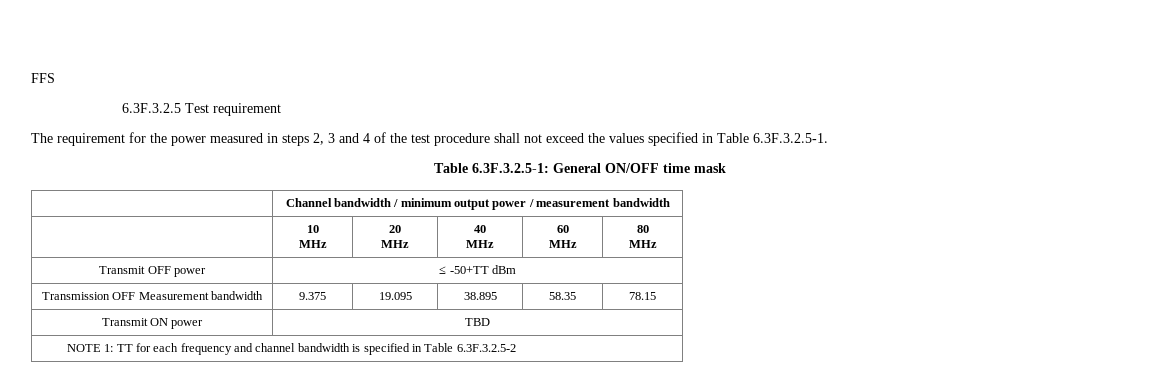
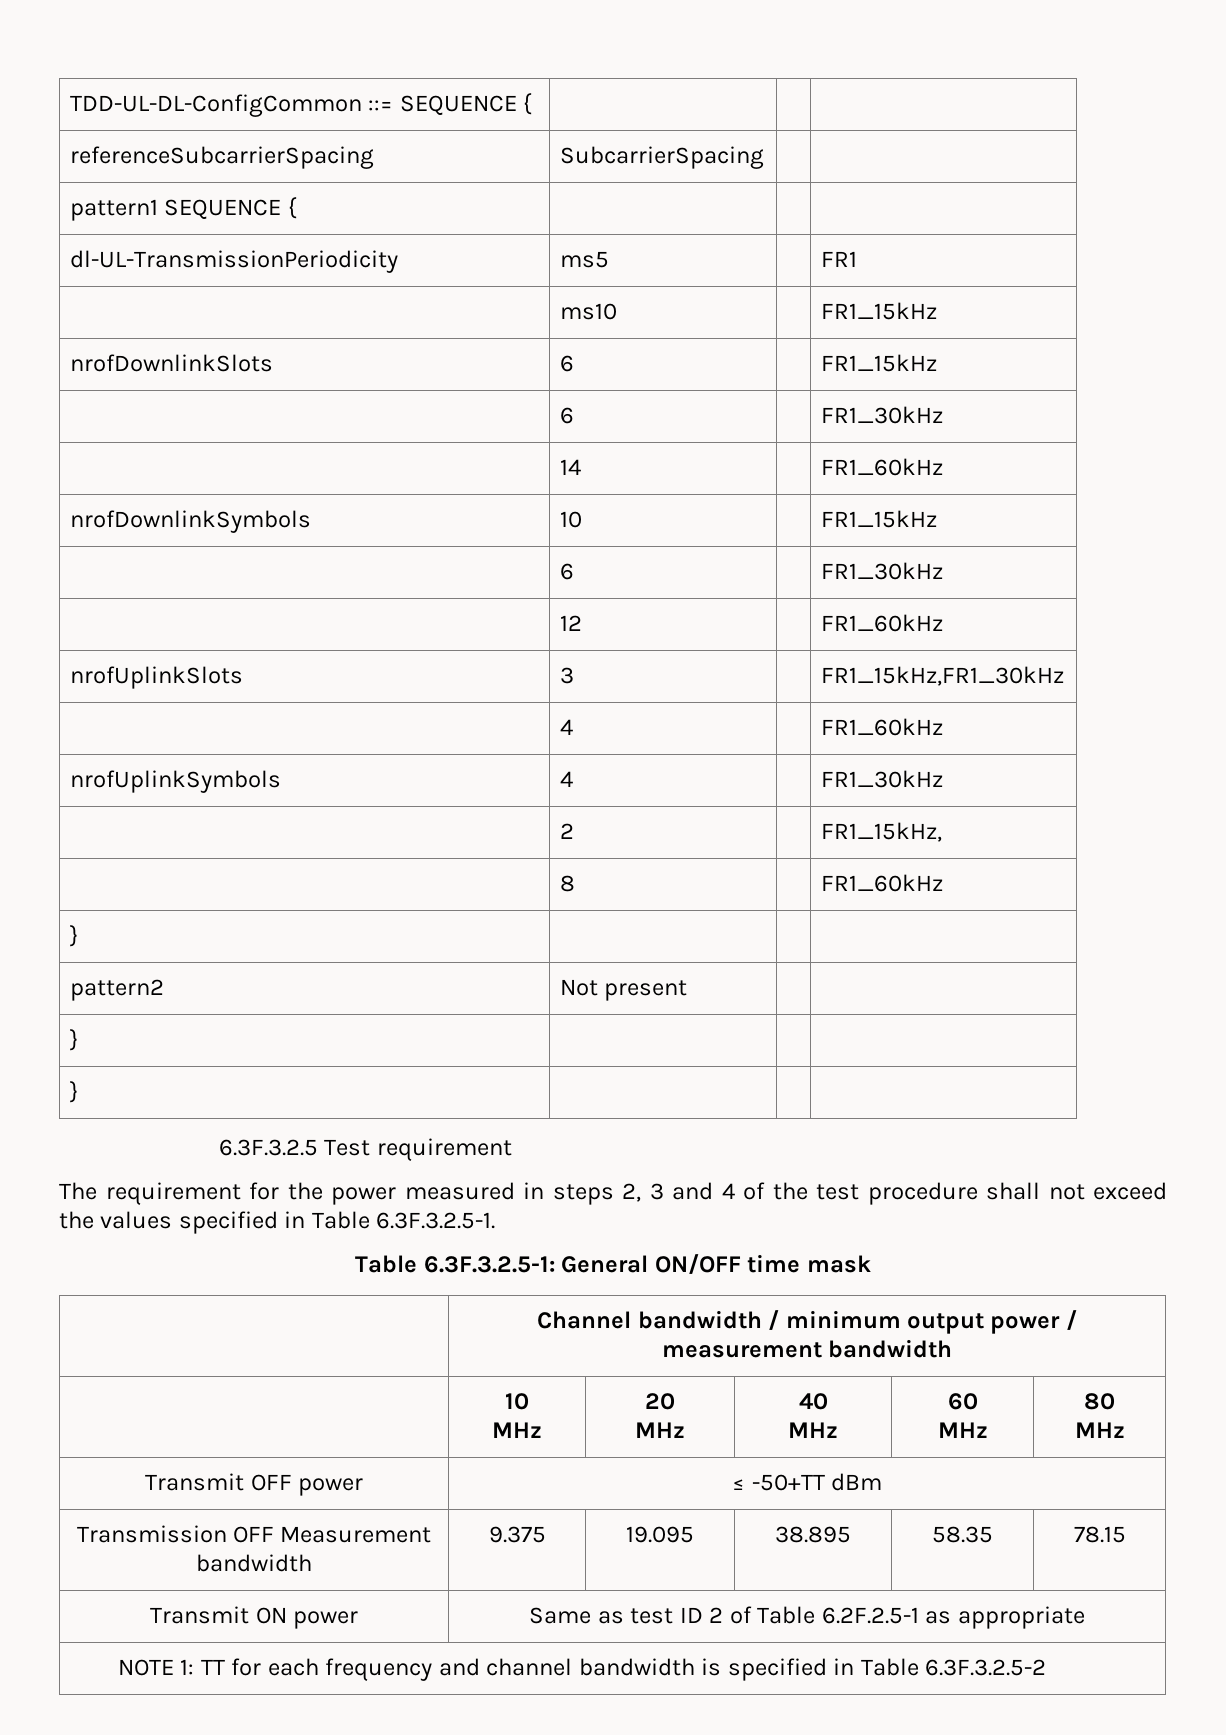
- FFS
+ TDD-UL-DL-ConfigCommon ::= SEQUENCE { | | |
+ referenceSubcarrierSpacing | SubcarrierSpacing | |
+ pattern1 SEQUENCE { | | |
+ dl-UL-TransmissionPeriodicity | ms5 | | FR1
+ | ms10 | | FR1_15kHz
+ nrofDownlinkSlots | 6 | | FR1_15kHz
+ | 6 | | FR1_30kHz
+ | 14 | | FR1_60kHz
+ nrofDownlinkSymbols | 10 | | FR1_15kHz
+ | 6 | | FR1_30kHz
+ | 12 | | FR1_60kHz
+ nrofUplinkSlots | 3 | | FR1_15kHz,FR1_30kHz
+ | 4 | | FR1_60kHz
+ nrofUplinkSymbols | 4 | | FR1_30kHz
+ | 2 | | FR1_15kHz,
+ | 8 | | FR1_60kHz
+ } | | |
+ pattern2 | Not present | |
+ } | | |
+ } | | |
- Transmit ON power | TBD
+ Transmit ON power | Same as test ID 2 of Table 6.2F.2.5-1 as appropriate

